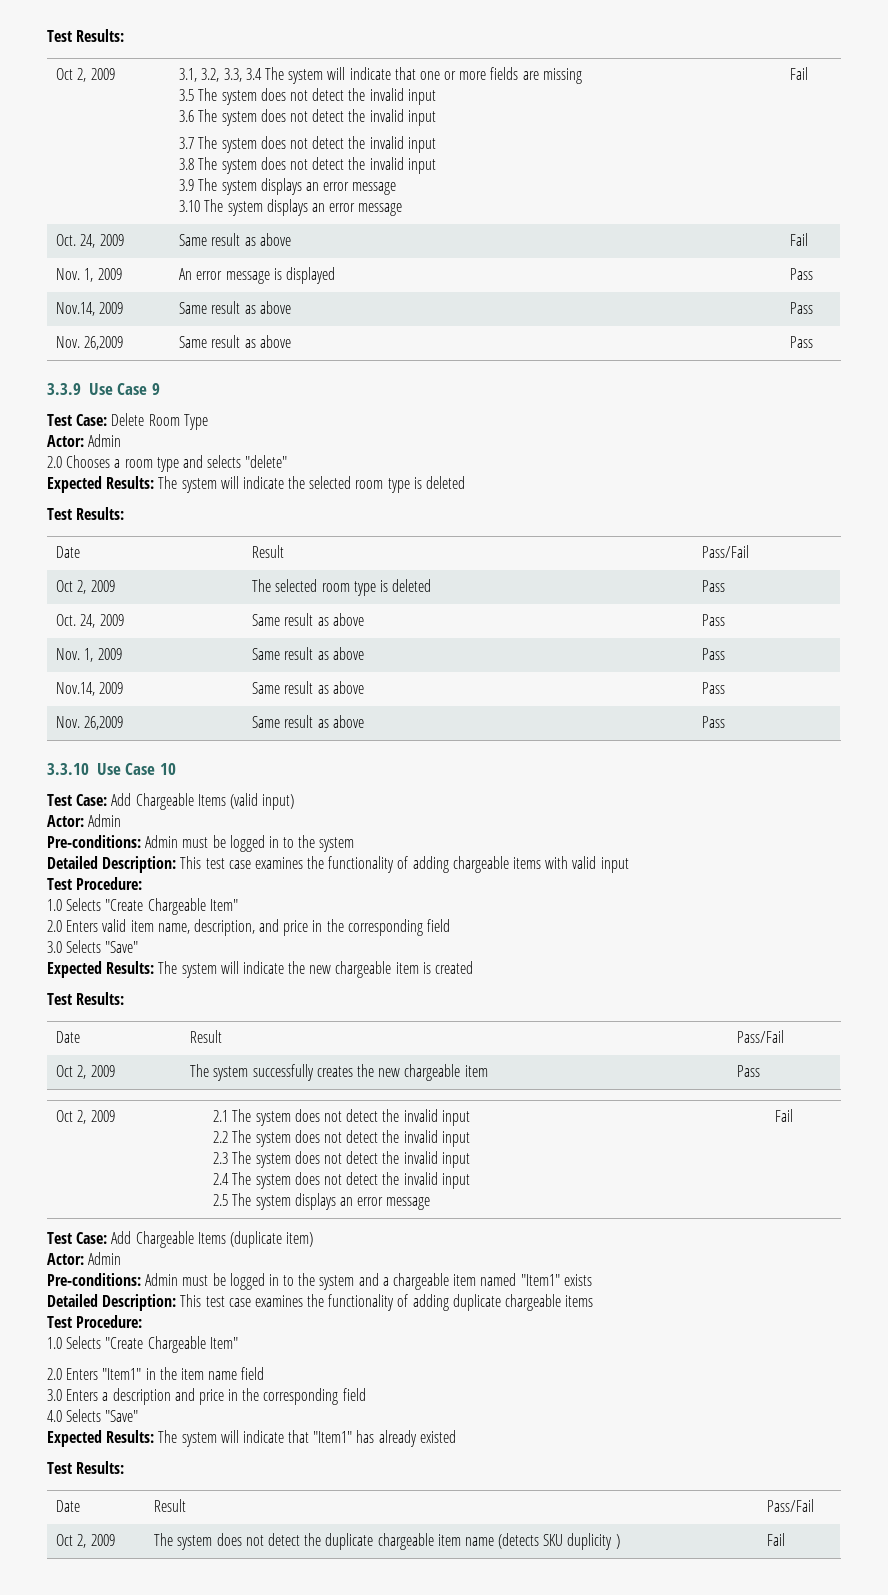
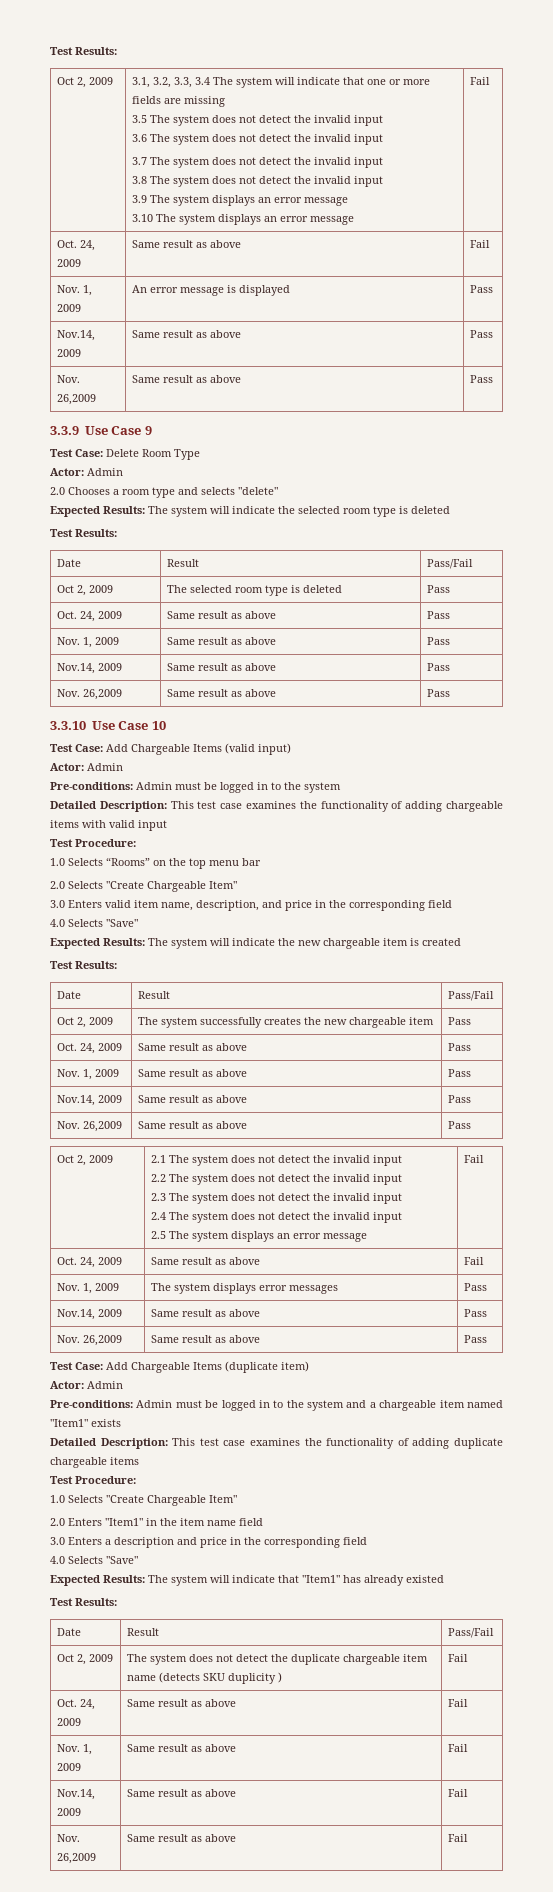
  Detailed Description: This test case examines the functionality of adding chargeable items with valid input
  Test Procedure:
- 1.0 Selects "Create Chargeable Item"
- 2.0 Enters valid item name, description, and price in the corresponding field
- 3.0 Selects "Save"
+ 1.0 Selects “Rooms” on the top menu bar
+ 2.0 Selects "Create Chargeable Item"
+ 3.0 Enters valid item name, description, and price in the corresponding field
+ 4.0 Selects "Save"
  Oct 2, 2009 | The system successfully creates the new chargeable item | Pass
+ Oct. 24, 2009 | Same result as above | Pass
+ Nov. 1, 2009 | Same result as above | Pass
+ Nov.14, 2009 | Same result as above | Pass
+ Nov. 26,2009 | Same result as above | Pass
  2.5 The system displays an error message | Fail
+ Oct. 24, 2009 | Same result as above | Fail
+ Nov. 1, 2009 | The system displays error messages | Pass
+ Nov.14, 2009 | Same result as above | Pass
+ Nov. 26,2009 | Same result as above | Pass
  Oct 2, 2009 | The system does not detect the duplicate chargeable item name (detects SKU duplicity ) | Fail
+ Oct. 24, 2009 | Same result as above | Fail
+ Nov. 1, 2009 | Same result as above | Fail
+ Nov.14, 2009 | Same result as above | Fail
+ Nov. 26,2009 | Same result as above | Fail

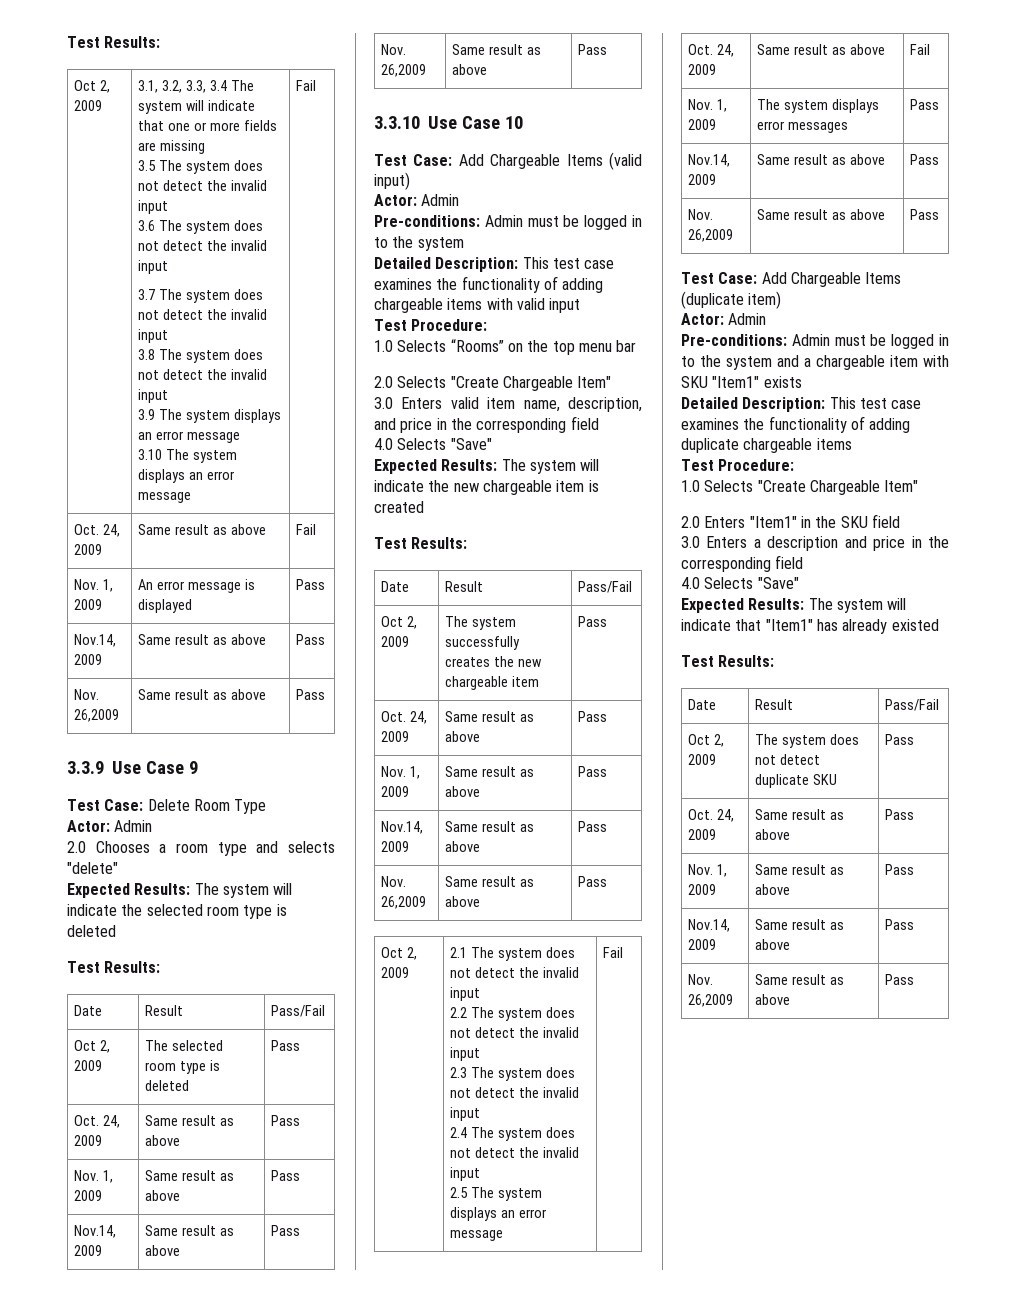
- Pre-conditions: Admin must be logged in to the system and a chargeable item named "Item1" exists
+ Pre-conditions: Admin must be logged in to the system and a chargeable item with SKU "Item1" exists
- 2.0 Enters "Item1" in the item name field
+ 2.0 Enters "Item1" in the SKU field
- Oct 2, 2009 | The system does not detect the duplicate chargeable item name (detects SKU duplicity ) | Fail
- Oct. 24, 2009 | Same result as above | Fail
- Nov. 1, 2009 | Same result as above | Fail
- Nov.14, 2009 | Same result as above | Fail
- Nov. 26,2009 | Same result as above | Fail
+ Oct 2, 2009 | The system does not detect duplicate SKU | Pass
+ Oct. 24, 2009 | Same result as above | Pass
+ Nov. 1, 2009 | Same result as above | Pass
+ Nov.14, 2009 | Same result as above | Pass
+ Nov. 26,2009 | Same result as above | Pass

